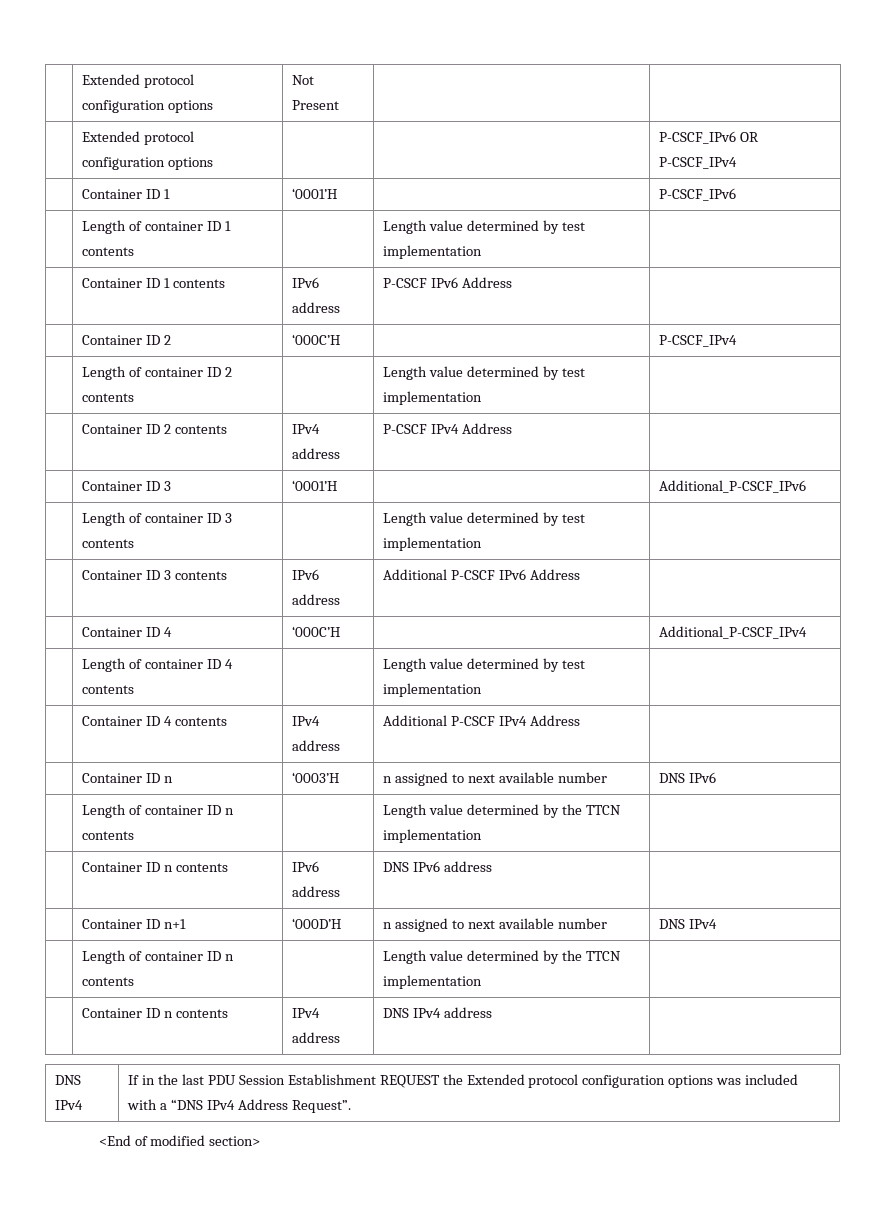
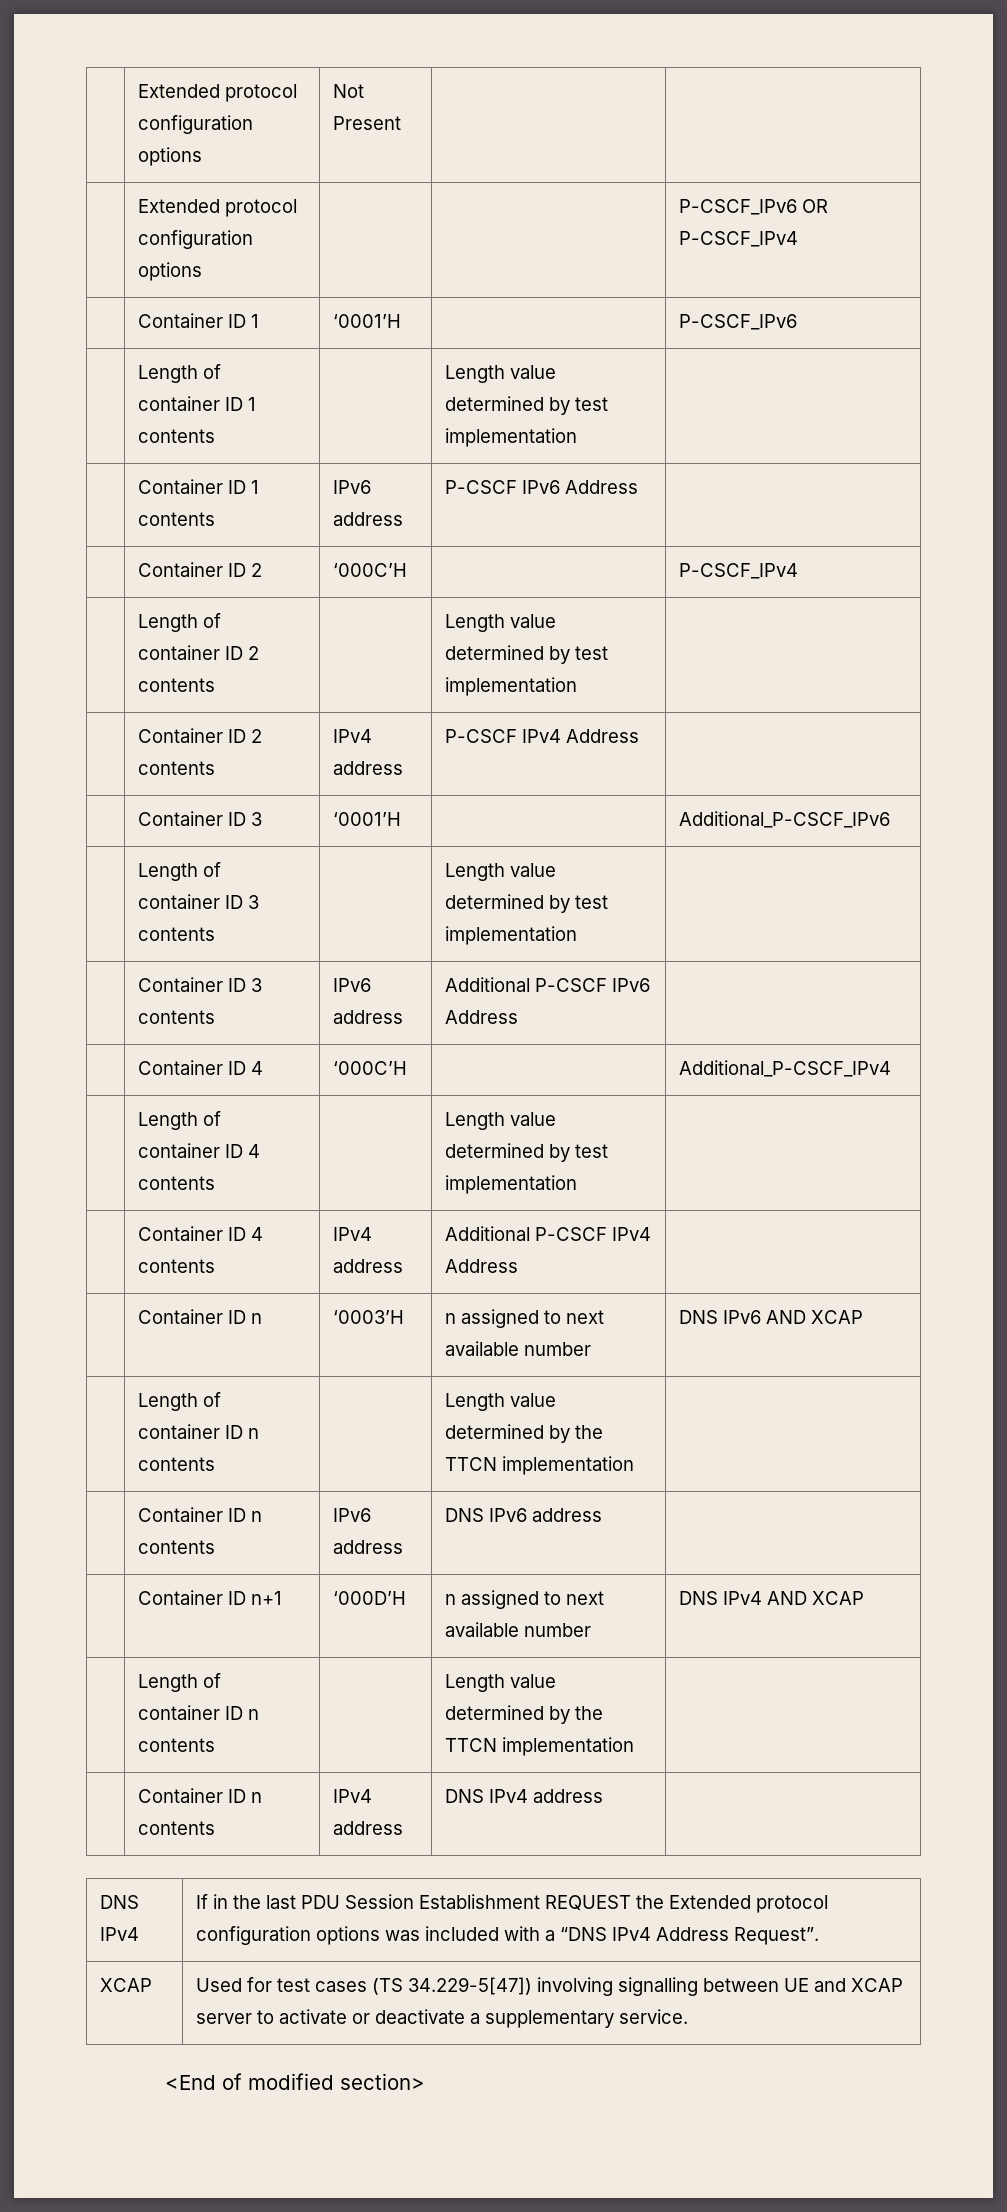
- | Container ID n | ‘0003’H | n assigned to next available number | DNS IPv6
+ | Container ID n | ‘0003’H | n assigned to next available number | DNS IPv6 AND XCAP
- | Container ID n+1 | ‘000D’H | n assigned to next available number | DNS IPv4
+ | Container ID n+1 | ‘000D’H | n assigned to next available number | DNS IPv4 AND XCAP
+ XCAP | Used for test cases (TS 34.229-5[47]) involving signalling between UE and XCAP server to activate or deactivate a supplementary service.

